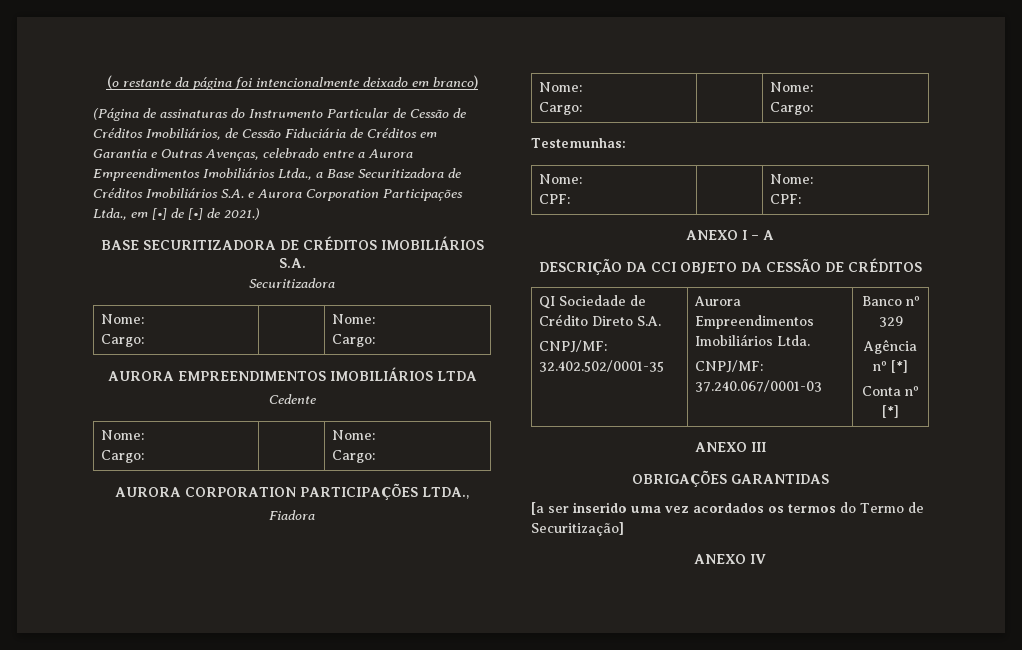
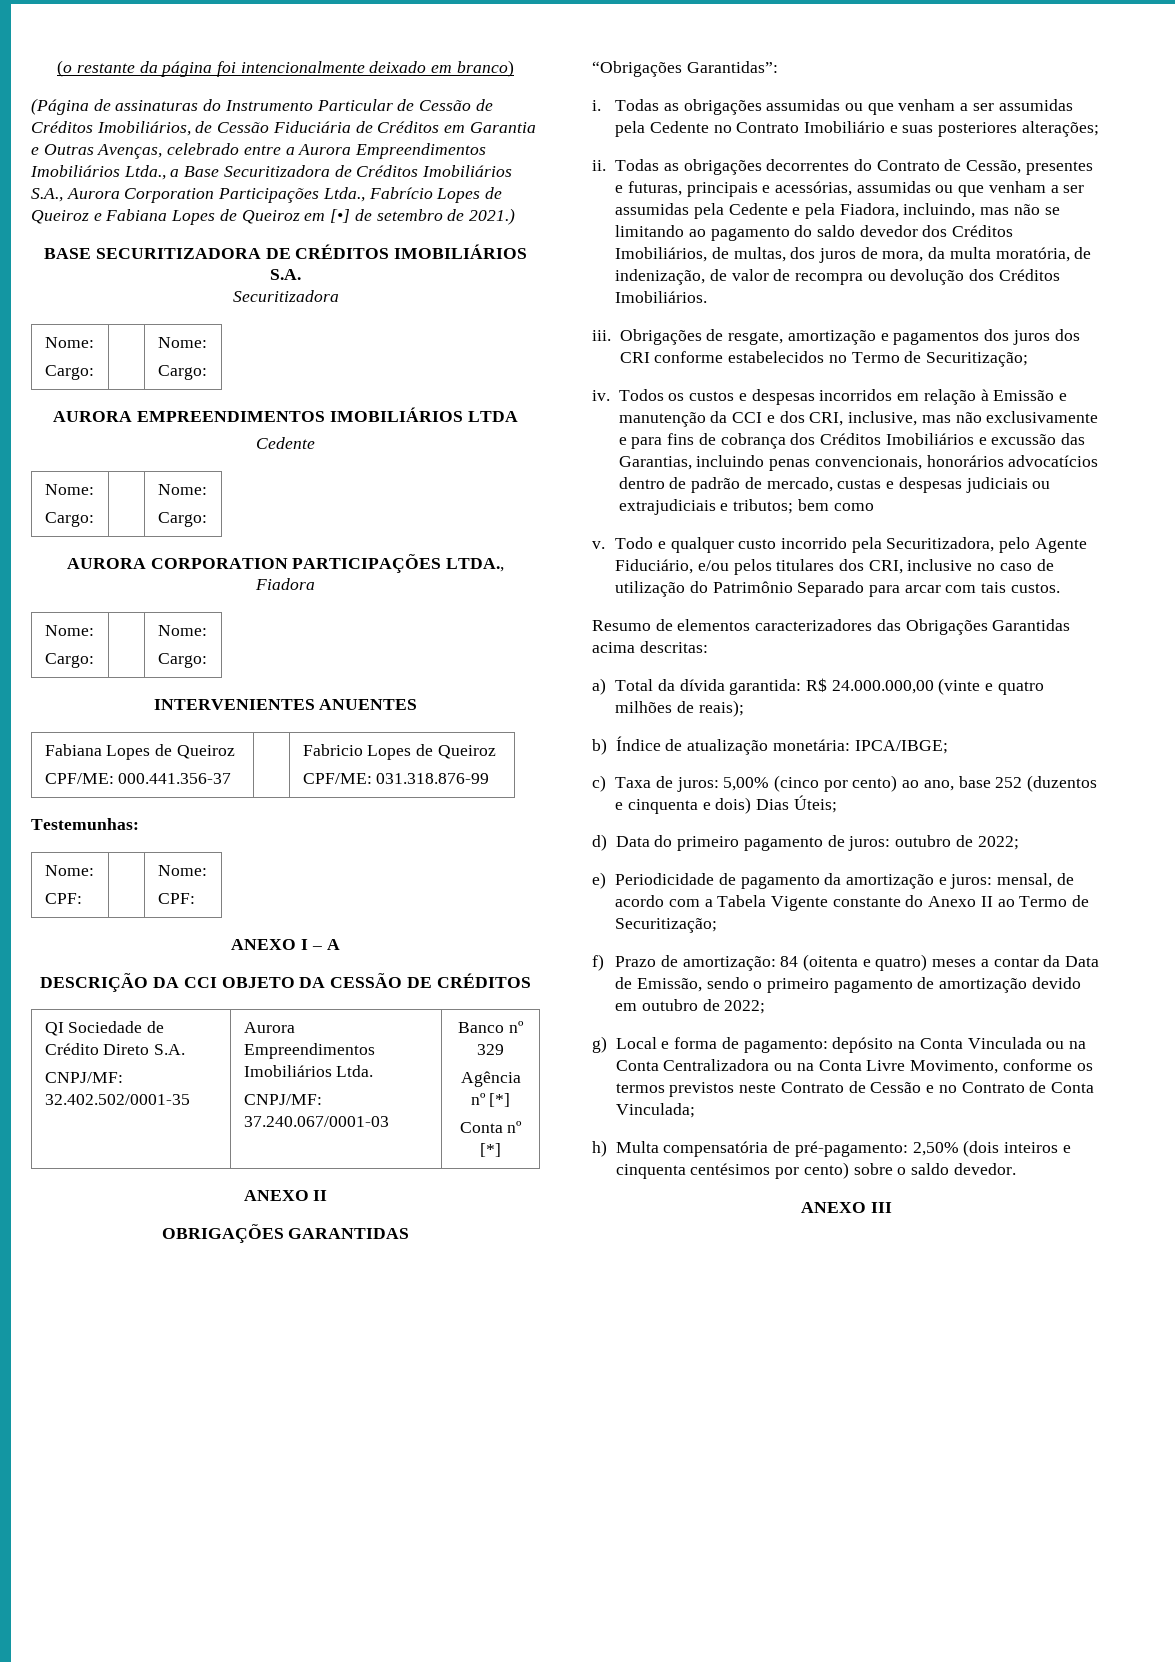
- (Página de assinaturas do Instrumento Particular de Cessão de Créditos Imobiliários, de Cessão Fiduciária de Créditos em Garantia e Outras Avenças, celebrado entre a Aurora Empreendimentos Imobiliários Ltda., a Base Securitizadora de Créditos Imobiliários S.A. e Aurora Corporation Participações Ltda., em [•] de [•] de 2021.)
+ (Página de assinaturas do Instrumento Particular de Cessão de Créditos Imobiliários, de Cessão Fiduciária de Créditos em Garantia e Outras Avenças, celebrado entre a Aurora Empreendimentos Imobiliários Ltda., a Base Securitizadora de Créditos Imobiliários S.A., Aurora Corporation Participações Ltda., Fabrício Lopes de Queiroz e Fabiana Lopes de Queiroz em [•] de setembro de 2021.)
+ INTERVENIENTES ANUENTES
+ Fabiana Lopes de Queiroz
+ CPF/ME: 000.441.356-37 | | Fabricio Lopes de Queiroz
+ CPF/ME: 031.318.876-99
- ANEXO III
+ ANEXO II
- [a ser inserido uma vez acordados os termos do Termo de Securitização]
- ANEXO IV
+ “Obrigações Garantidas”:
+ i. Todas as obrigações assumidas ou que venham a ser assumidas pela Cedente no Contrato Imobiliário e suas posteriores alterações;
+ ii. Todas as obrigações decorrentes do Contrato de Cessão, presentes e futuras, principais e acessórias, assumidas ou que venham a ser assumidas pela Cedente e pela Fiadora, incluindo, mas não se limitando ao pagamento do saldo devedor dos Créditos Imobiliários, de multas, dos juros de mora, da multa moratória, de indenização, de valor de recompra ou devolução dos Créditos Imobiliários.
+ iii. Obrigações de resgate, amortização e pagamentos dos juros dos CRI conforme estabelecidos no Termo de Securitização;
+ iv. Todos os custos e despesas incorridos em relação à Emissão e manutenção da CCI e dos CRI, inclusive, mas não exclusivamente e para fins de cobrança dos Créditos Imobiliários e excussão das Garantias, incluindo penas convencionais, honorários advocatícios dentro de padrão de mercado, custas e despesas judiciais ou extrajudiciais e tributos; bem como
+ v. Todo e qualquer custo incorrido pela Securitizadora, pelo Agente Fiduciário, e/ou pelos titulares dos CRI, inclusive no caso de utilização do Patrimônio Separado para arcar com tais custos.
+ Resumo de elementos caracterizadores das Obrigações Garantidas acima descritas:
+ a) Total da dívida garantida: R$ 24.000.000,00 (vinte e quatro milhões de reais);
+ b) Índice de atualização monetária: IPCA/IBGE;
+ c) Taxa de juros: 5,00% (cinco por cento) ao ano, base 252 (duzentos e cinquenta e dois) Dias Úteis;
+ d) Data do primeiro pagamento de juros: outubro de 2022;
+ e) Periodicidade de pagamento da amortização e juros: mensal, de acordo com a Tabela Vigente constante do Anexo II ao Termo de Securitização;
+ f) Prazo de amortização: 84 (oitenta e quatro) meses a contar da Data de Emissão, sendo o primeiro pagamento de amortização devido em outubro de 2022;
+ g) Local e forma de pagamento: depósito na Conta Vinculada ou na Conta Centralizadora ou na Conta Livre Movimento, conforme os termos previstos neste Contrato de Cessão e no Contrato de Conta Vinculada;
+ h) Multa compensatória de pré-pagamento: 2,50% (dois inteiros e cinquenta centésimos por cento) sobre o saldo devedor.
+ ANEXO III

